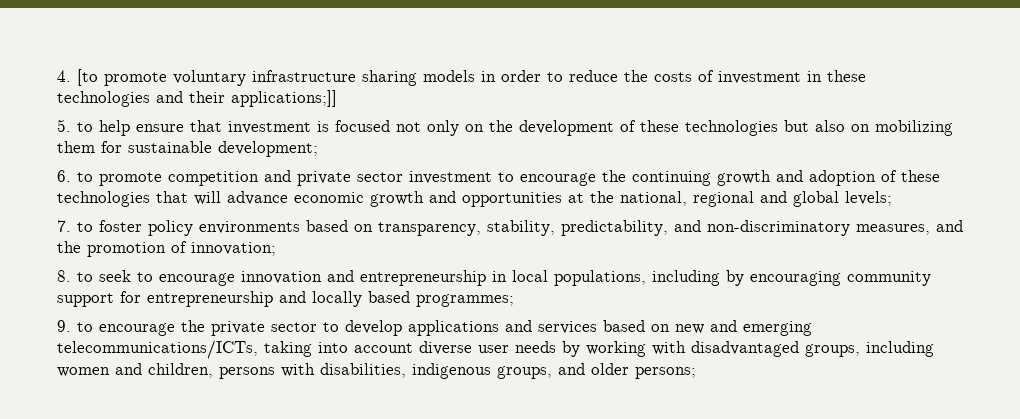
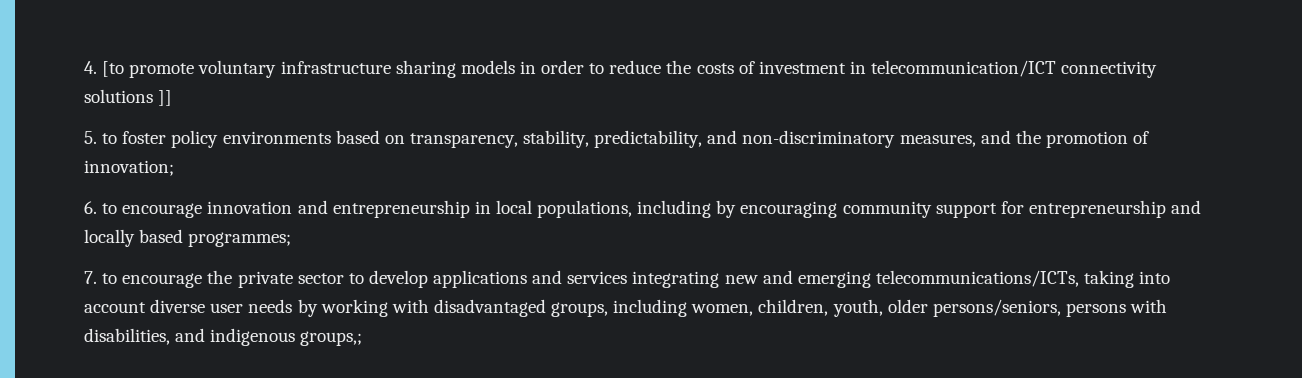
- 4. [to promote voluntary infrastructure sharing models in order to reduce the costs of investment in these technologies and their applications;]]
- 5. to help ensure that investment is focused not only on the development of these technologies but also on mobilizing them for sustainable development;
- 6. to promote competition and private sector investment to encourage the continuing growth and adoption of these technologies that will advance economic growth and opportunities at the national, regional and global levels;
- 7. to foster policy environments based on transparency, stability, predictability, and non-discriminatory measures, and the promotion of innovation;
+ 4. [to promote voluntary infrastructure sharing models in order to reduce the costs of investment in telecommunication/ICT connectivity solutions ]]
+ 5. to foster policy environments based on transparency, stability, predictability, and non-discriminatory measures, and the promotion of innovation;
- 8. to seek to encourage innovation and entrepreneurship in local populations, including by encouraging community support for entrepreneurship and locally based programmes;
+ 6. to encourage innovation and entrepreneurship in local populations, including by encouraging community support for entrepreneurship and locally based programmes;
- 9. to encourage the private sector to develop applications and services based on new and emerging telecommunications/ICTs, taking into account diverse user needs by working with disadvantaged groups, including women and children, persons with disabilities, indigenous groups, and older persons;
+ 7. to encourage the private sector to develop applications and services integrating new and emerging telecommunications/ICTs, taking into account diverse user needs by working with disadvantaged groups, including women, children, youth, older persons/seniors, persons with disabilities, and indigenous groups,;

